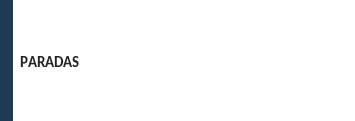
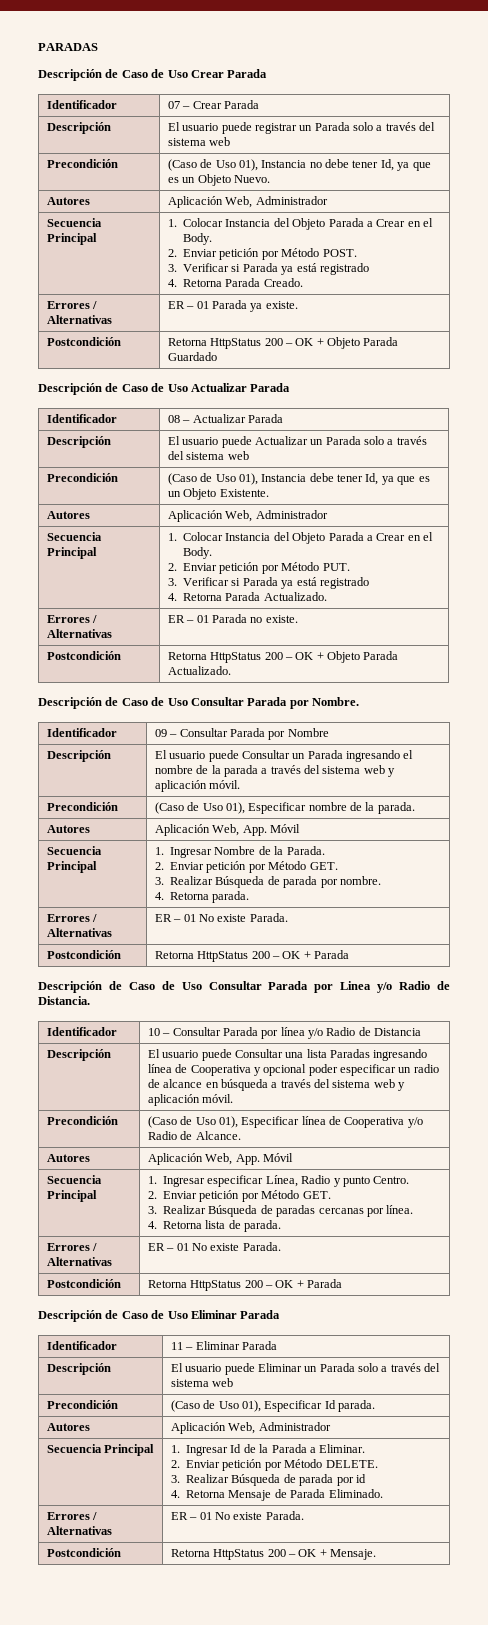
+ Descripción de Caso de Uso Crear Parada
+ Identificador | 07 – Crear Parada
+ Descripción | El usuario puede registrar un Parada solo a través del sistema web
+ Precondición | (Caso de Uso 01), Instancia no debe tener Id, ya que es un Objeto Nuevo.
+ Autores | Aplicación Web, Administrador
+ Secuencia Principal | 1. Colocar Instancia del Objeto Parada a Crear en el Body.
+ 2. Enviar petición por Método POST.
+ 3. Verificar si Parada ya está registrado
+ 4. Retorna Parada Creado.
+ Errores / Alternativas | ER – 01 Parada ya existe.
+ Postcondición | Retorna HttpStatus 200 – OK + Objeto Parada Guardado
+ Descripción de Caso de Uso Actualizar Parada
+ Identificador | 08 – Actualizar Parada
+ Descripción | El usuario puede Actualizar un Parada solo a través del sistema web
+ Precondición | (Caso de Uso 01), Instancia debe tener Id, ya que es un Objeto Existente.
+ Autores | Aplicación Web, Administrador
+ Secuencia Principal | 1. Colocar Instancia del Objeto Parada a Crear en el Body.
+ 2. Enviar petición por Método PUT.
+ 3. Verificar si Parada ya está registrado
+ 4. Retorna Parada Actualizado.
+ Errores / Alternativas | ER – 01 Parada no existe.
+ Postcondición | Retorna HttpStatus 200 – OK + Objeto Parada Actualizado.
+ Descripción de Caso de Uso Consultar Parada por Nombre.
+ Identificador | 09 – Consultar Parada por Nombre
+ Descripción | El usuario puede Consultar un Parada ingresando el nombre de la parada a través del sistema web y aplicación móvil.
+ Precondición | (Caso de Uso 01), Especificar nombre de la parada.
+ Autores | Aplicación Web, App. Móvil
+ Secuencia Principal | 1. Ingresar Nombre de la Parada.
+ 2. Enviar petición por Método GET.
+ 3. Realizar Búsqueda de parada por nombre.
+ 4. Retorna parada.
+ Errores / Alternativas | ER – 01 No existe Parada.
+ Postcondición | Retorna HttpStatus 200 – OK + Parada
+ Descripción de Caso de Uso Consultar Parada por Linea y/o Radio de Distancia.
+ Identificador | 10 – Consultar Parada por línea y/o Radio de Distancia
+ Descripción | El usuario puede Consultar una lista Paradas ingresando línea de Cooperativa y opcional poder especificar un radio de alcance en búsqueda a través del sistema web y aplicación móvil.
+ Precondición | (Caso de Uso 01), Especificar línea de Cooperativa y/o Radio de Alcance.
+ Autores | Aplicación Web, App. Móvil
+ Secuencia Principal | 1. Ingresar especificar Línea, Radio y punto Centro.
+ 2. Enviar petición por Método GET.
+ 3. Realizar Búsqueda de paradas cercanas por línea.
+ 4. Retorna lista de parada.
+ Errores / Alternativas | ER – 01 No existe Parada.
+ Postcondición | Retorna HttpStatus 200 – OK + Parada
+ Descripción de Caso de Uso Eliminar Parada
+ Identificador | 11 – Eliminar Parada
+ Descripción | El usuario puede Eliminar un Parada solo a través del sistema web
+ Precondición | (Caso de Uso 01), Especificar Id parada.
+ Autores | Aplicación Web, Administrador
+ Secuencia Principal | 1. Ingresar Id de la Parada a Eliminar.
+ 2. Enviar petición por Método DELETE.
+ 3. Realizar Búsqueda de parada por id
+ 4. Retorna Mensaje de Parada Eliminado.
+ Errores / Alternativas | ER – 01 No existe Parada.
+ Postcondición | Retorna HttpStatus 200 – OK + Mensaje.

